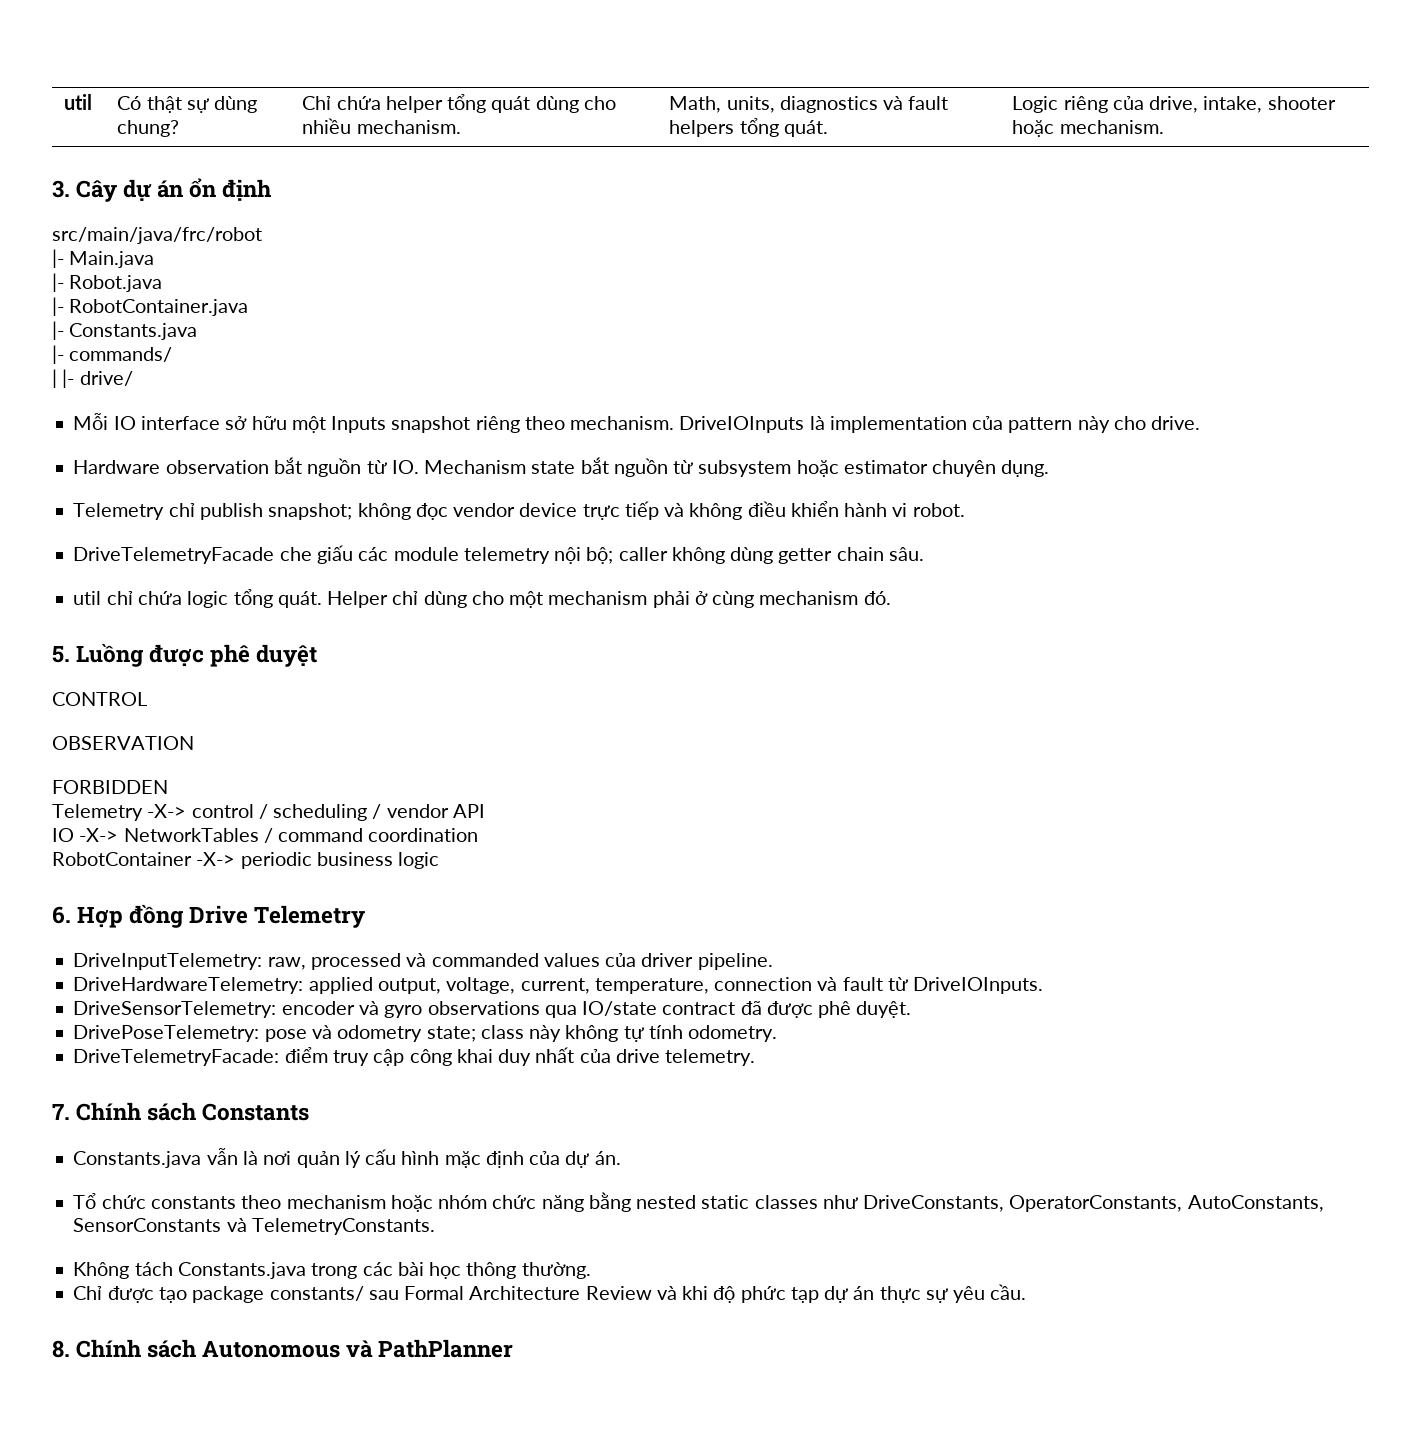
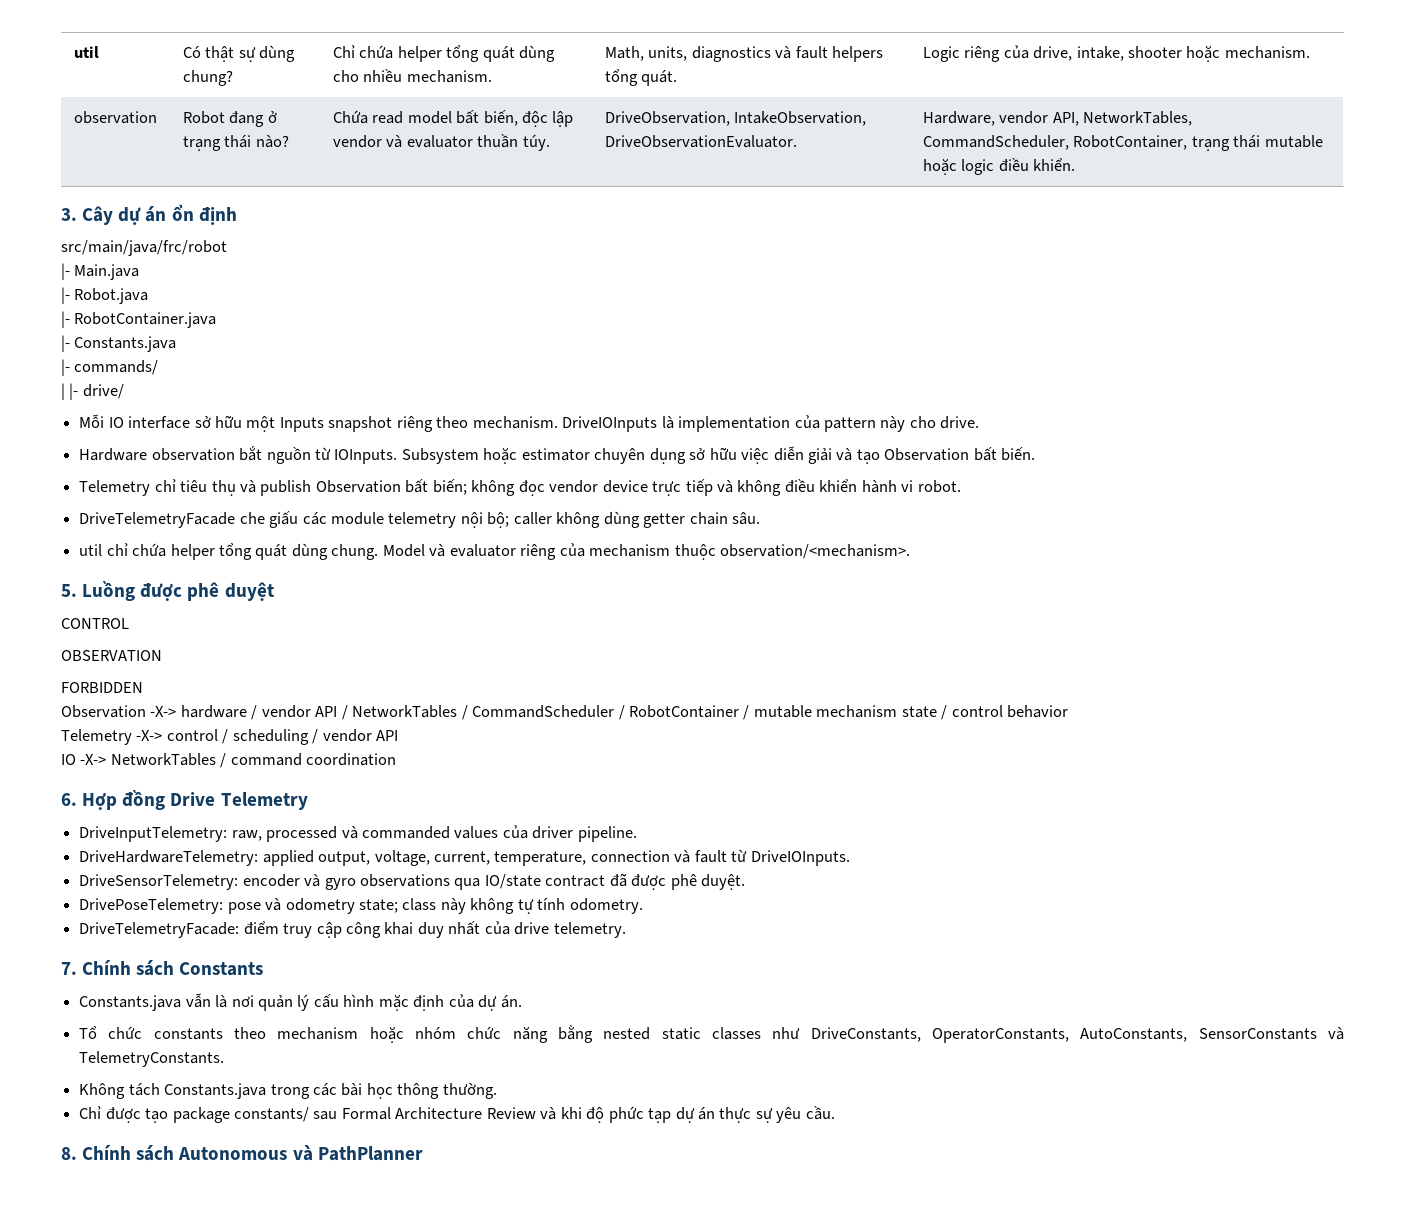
+ observation | Robot đang ở trạng thái nào? | Chứa read model bất biến, độc lập vendor và evaluator thuần túy. | DriveObservation, IntakeObservation, DriveObservationEvaluator. | Hardware, vendor API, NetworkTables, CommandScheduler, RobotContainer, trạng thái mutable hoặc logic điều khiển.
- Hardware observation bắt nguồn từ IO. Mechanism state bắt nguồn từ subsystem hoặc estimator chuyên dụng.
- Telemetry chỉ publish snapshot; không đọc vendor device trực tiếp và không điều khiển hành vi robot.
+ Hardware observation bắt nguồn từ IOInputs. Subsystem hoặc estimator chuyên dụng sở hữu việc diễn giải và tạo Observation bất biến.
+ Telemetry chỉ tiêu thụ và publish Observation bất biến; không đọc vendor device trực tiếp và không điều khiển hành vi robot.
- util chỉ chứa logic tổng quát. Helper chỉ dùng cho một mechanism phải ở cùng mechanism đó.
+ util chỉ chứa helper tổng quát dùng chung. Model và evaluator riêng của mechanism thuộc observation/<mechanism>.
+ Observation -X-> hardware / vendor API / NetworkTables / CommandScheduler / RobotContainer / mutable mechanism state / control behavior
- RobotContainer -X-> periodic business logic

